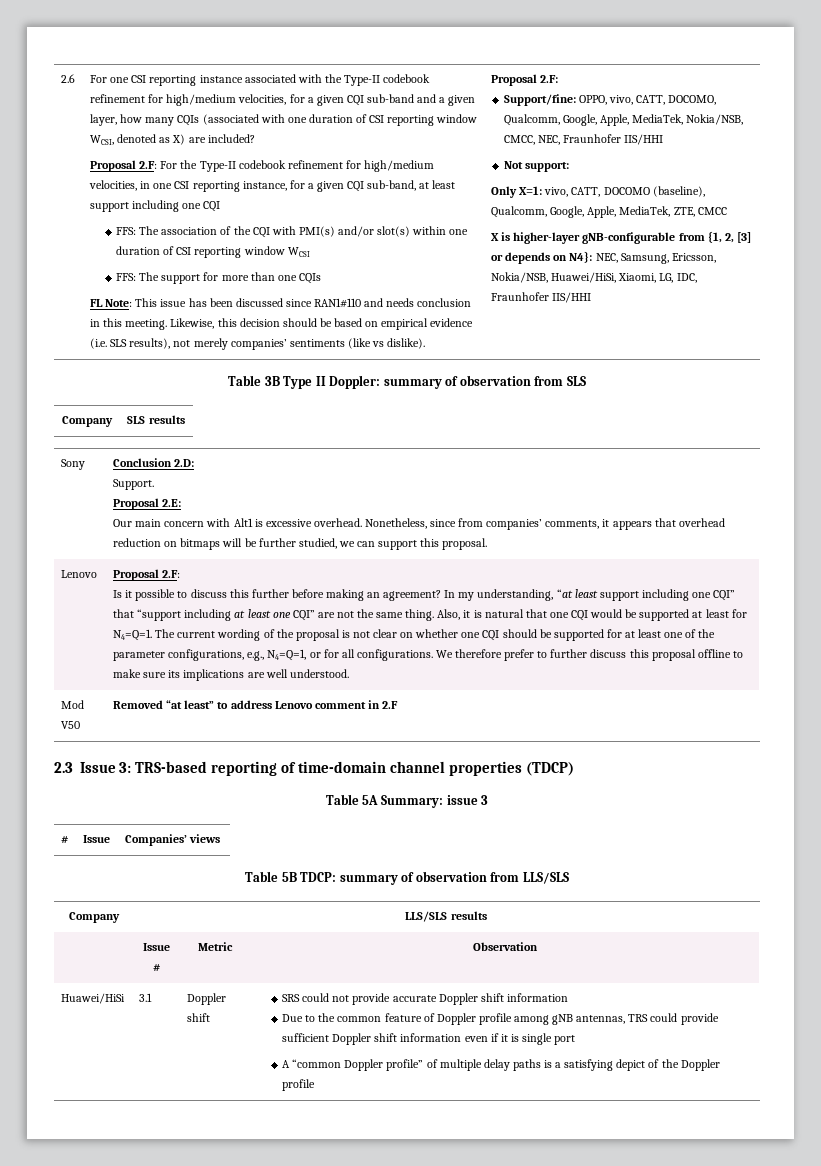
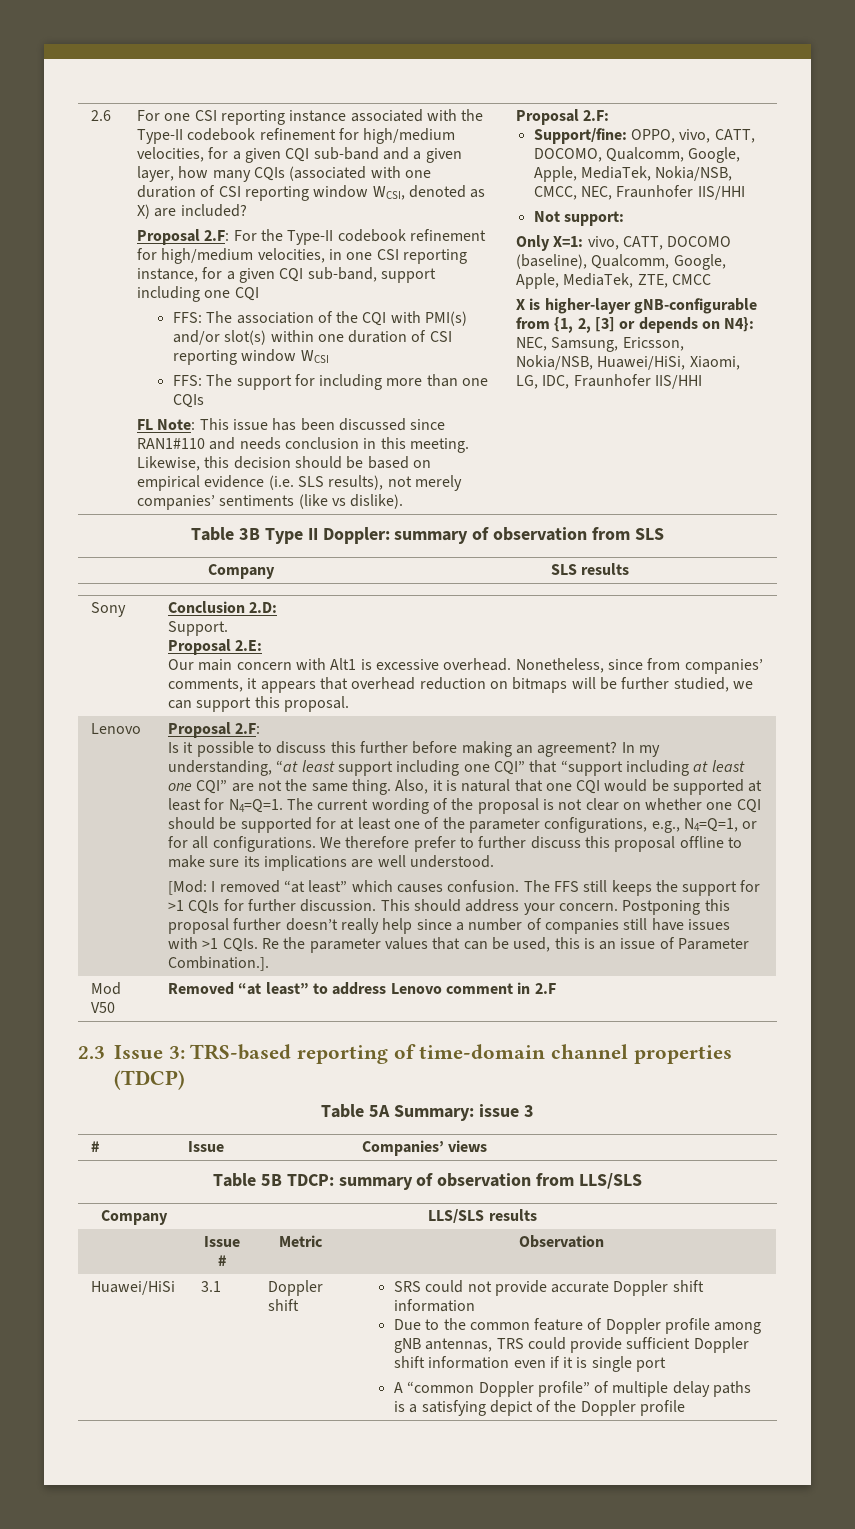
- Proposal 2.F: For the Type-II codebook refinement for high/medium velocities, in one CSI reporting instance, for a given CQI sub-band, at least support including one CQI
+ Proposal 2.F: For the Type-II codebook refinement for high/medium velocities, in one CSI reporting instance, for a given CQI sub-band, support including one CQI
- FFS: The support for more than one CQIs
+ FFS: The support for including more than one CQIs
+ [Mod: I removed “at least” which causes confusion. The FFS still keeps the support for >1 CQIs for further discussion. This should address your concern. Postponing this proposal further doesn’t really help since a number of companies still have issues with >1 CQIs. Re the parameter values that can be used, this is an issue of Parameter Combination.].

